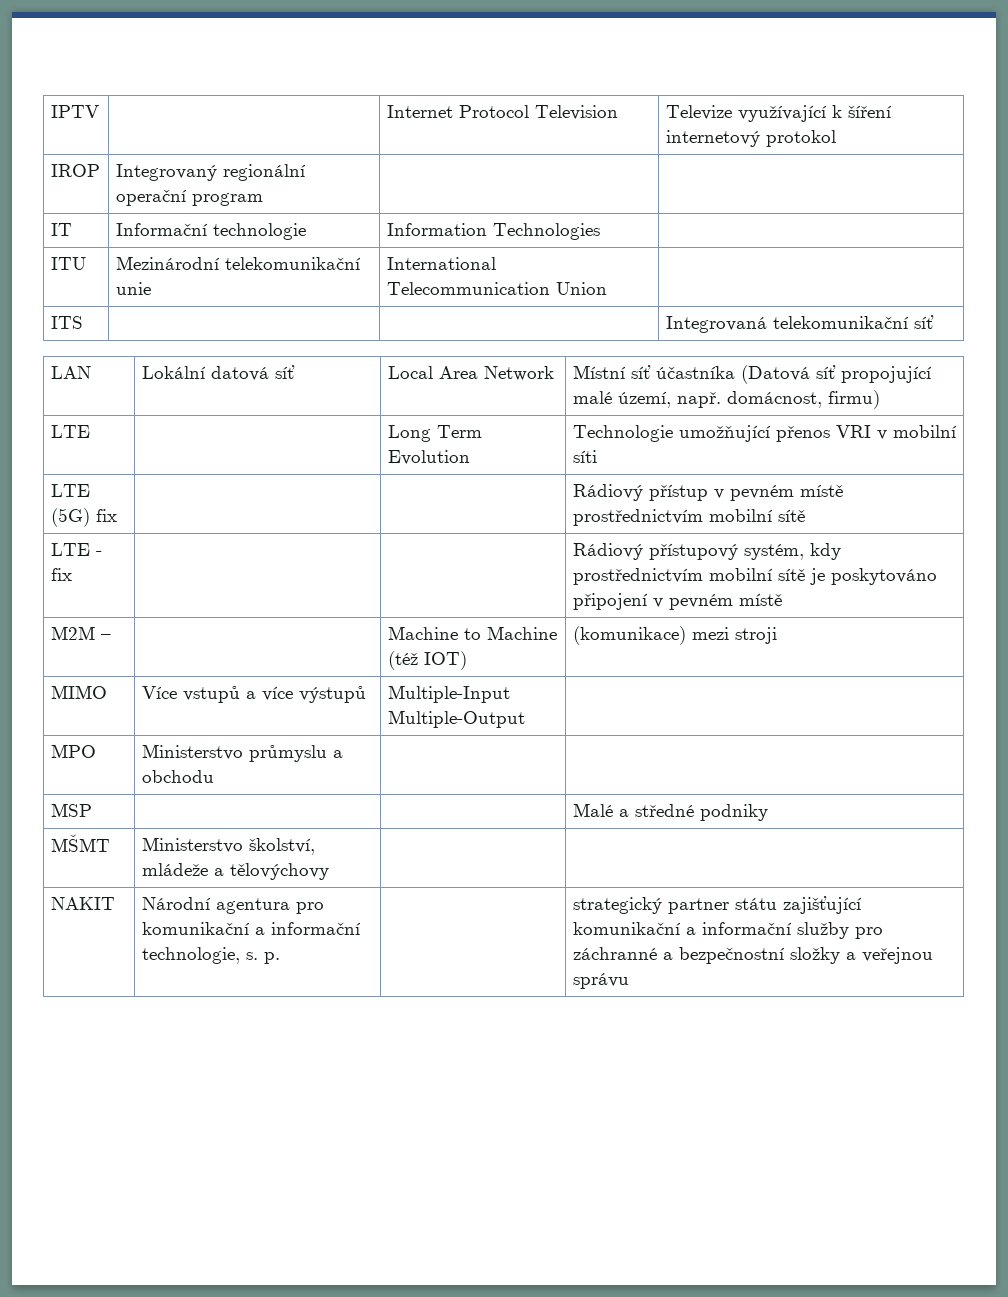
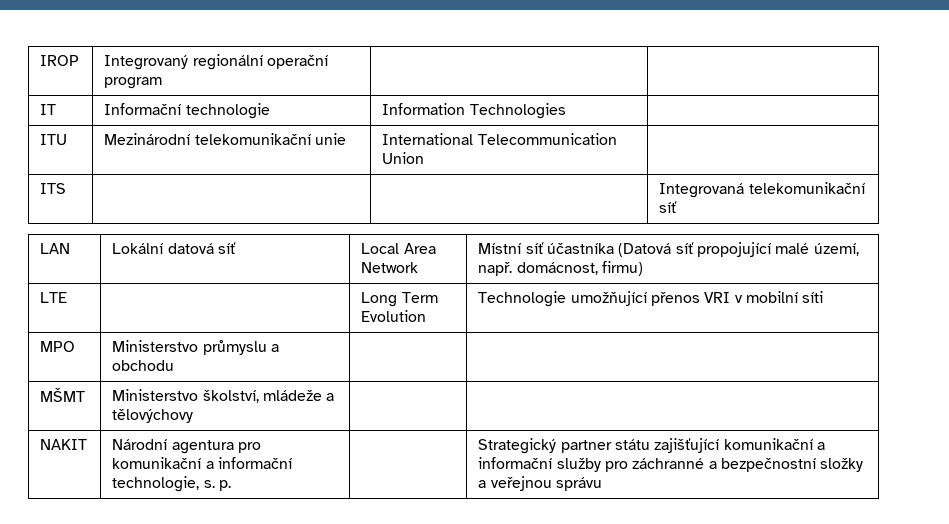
- IPTV | | Internet Protocol Television | Televize využívající k šíření internetový protokol
- LTE (5G) fix | | | Rádiový přístup v pevném místě prostřednictvím mobilní sítě
- LTE - fix | | | Rádiový přístupový systém, kdy prostřednictvím mobilní sítě je poskytováno připojení v pevném místě
- M2M – | | Machine to Machine (též IOT) | (komunikace) mezi stroji
- MIMO | Více vstupů a více výstupů | Multiple-Input Multiple-Output |
- MSP | | | Malé a středné podniky
- NAKIT | Národní agentura pro komunikační a informační technologie, s. p. | | strategický partner státu zajišťující komunikační a informační služby pro záchranné a bezpečnostní složky a veřejnou správu
+ NAKIT | Národní agentura pro komunikační a informační technologie, s. p. | | Strategický partner státu zajišťující komunikační a informační služby pro záchranné a bezpečnostní složky a veřejnou správu

